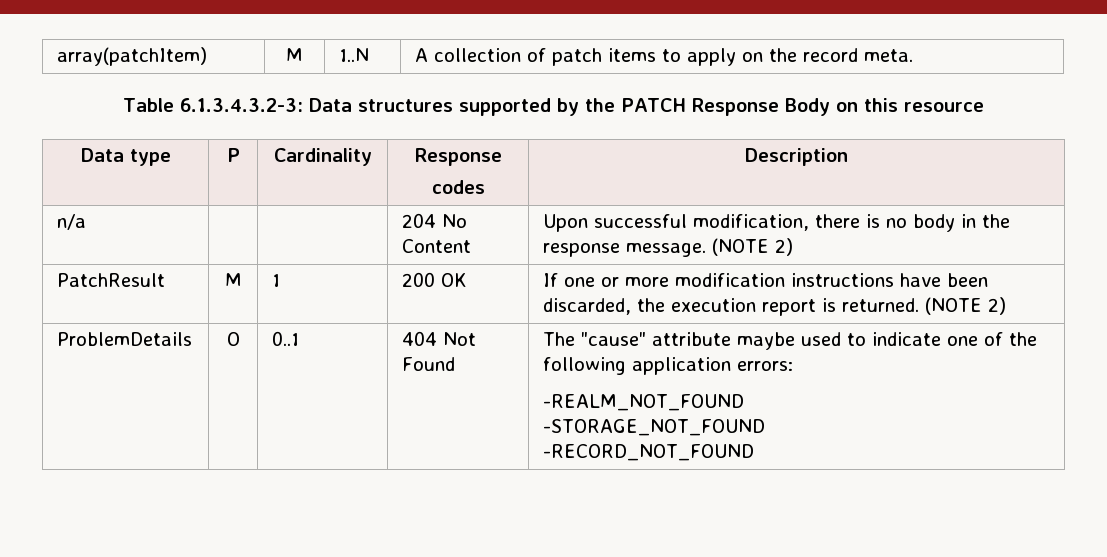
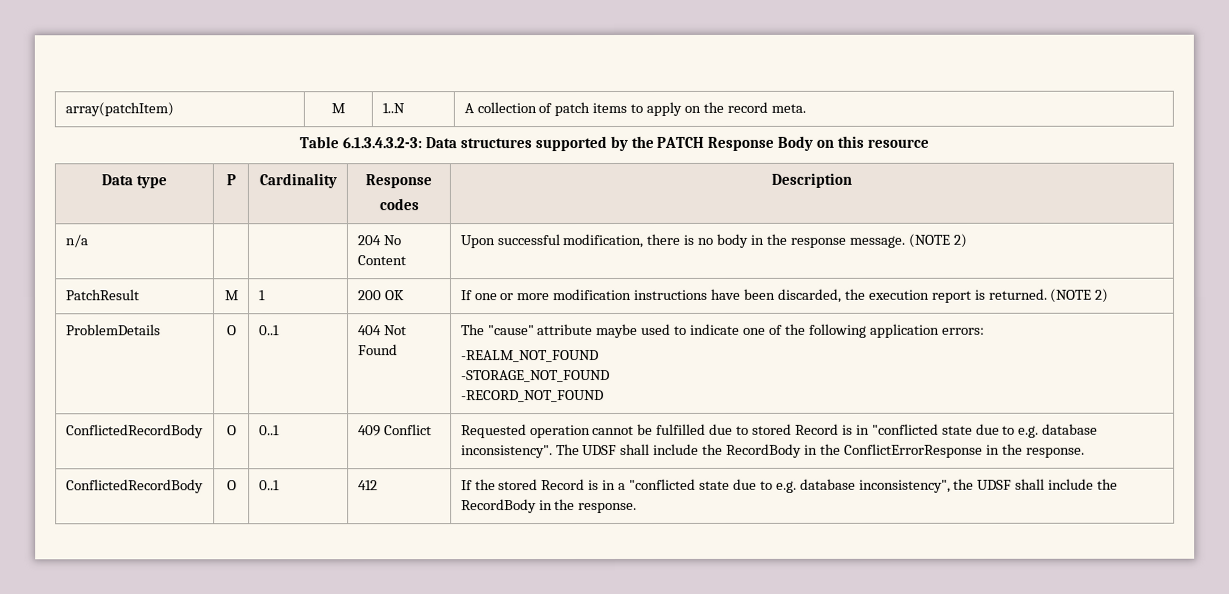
+ ConflictedRecordBody | O | 0..1 | 409 Conflict | Requested operation cannot be fulfilled due to stored Record is in "conflicted state due to e.g. database inconsistency". The UDSF shall include the RecordBody in the ConflictErrorResponse in the response.
+ ConflictedRecordBody | O | 0..1 | 412 | If the stored Record is in a "conflicted state due to e.g. database inconsistency", the UDSF shall include the RecordBody in the response.

